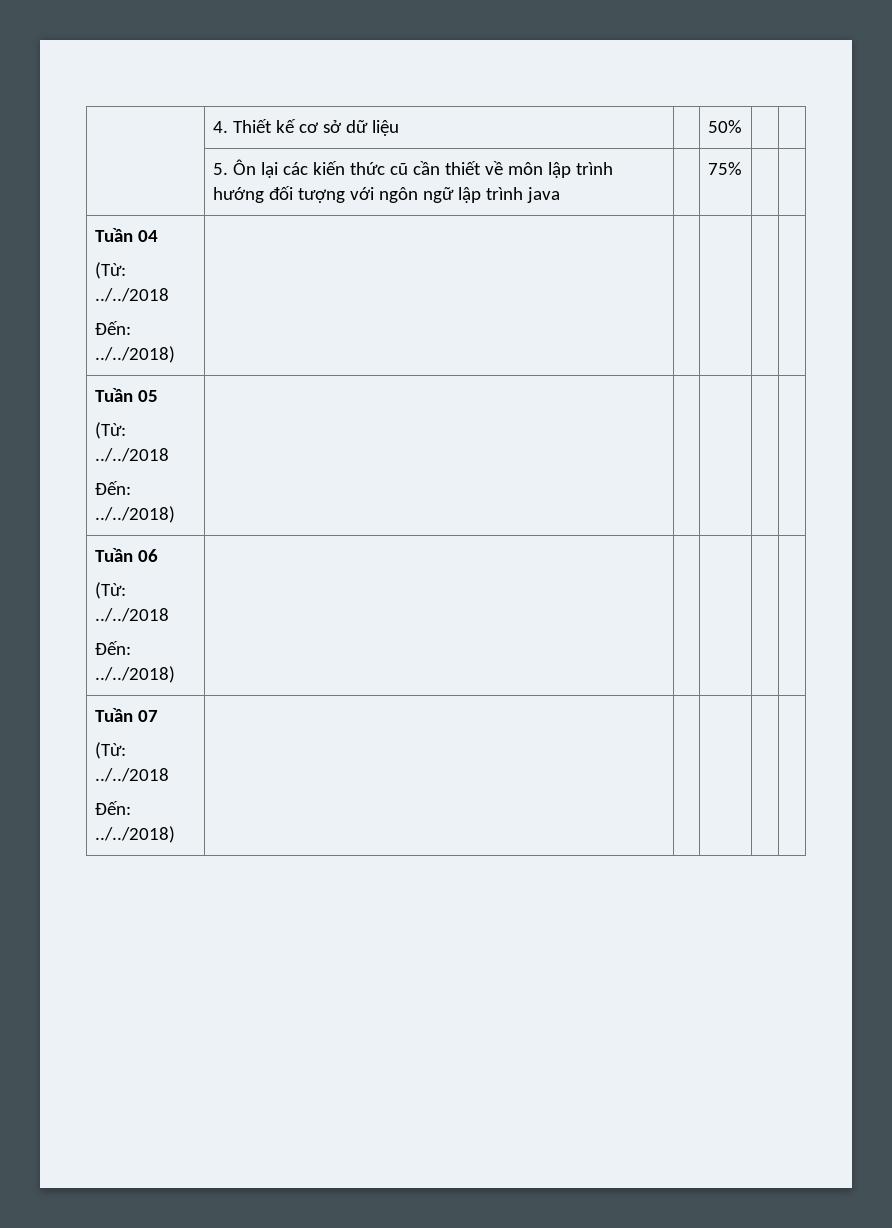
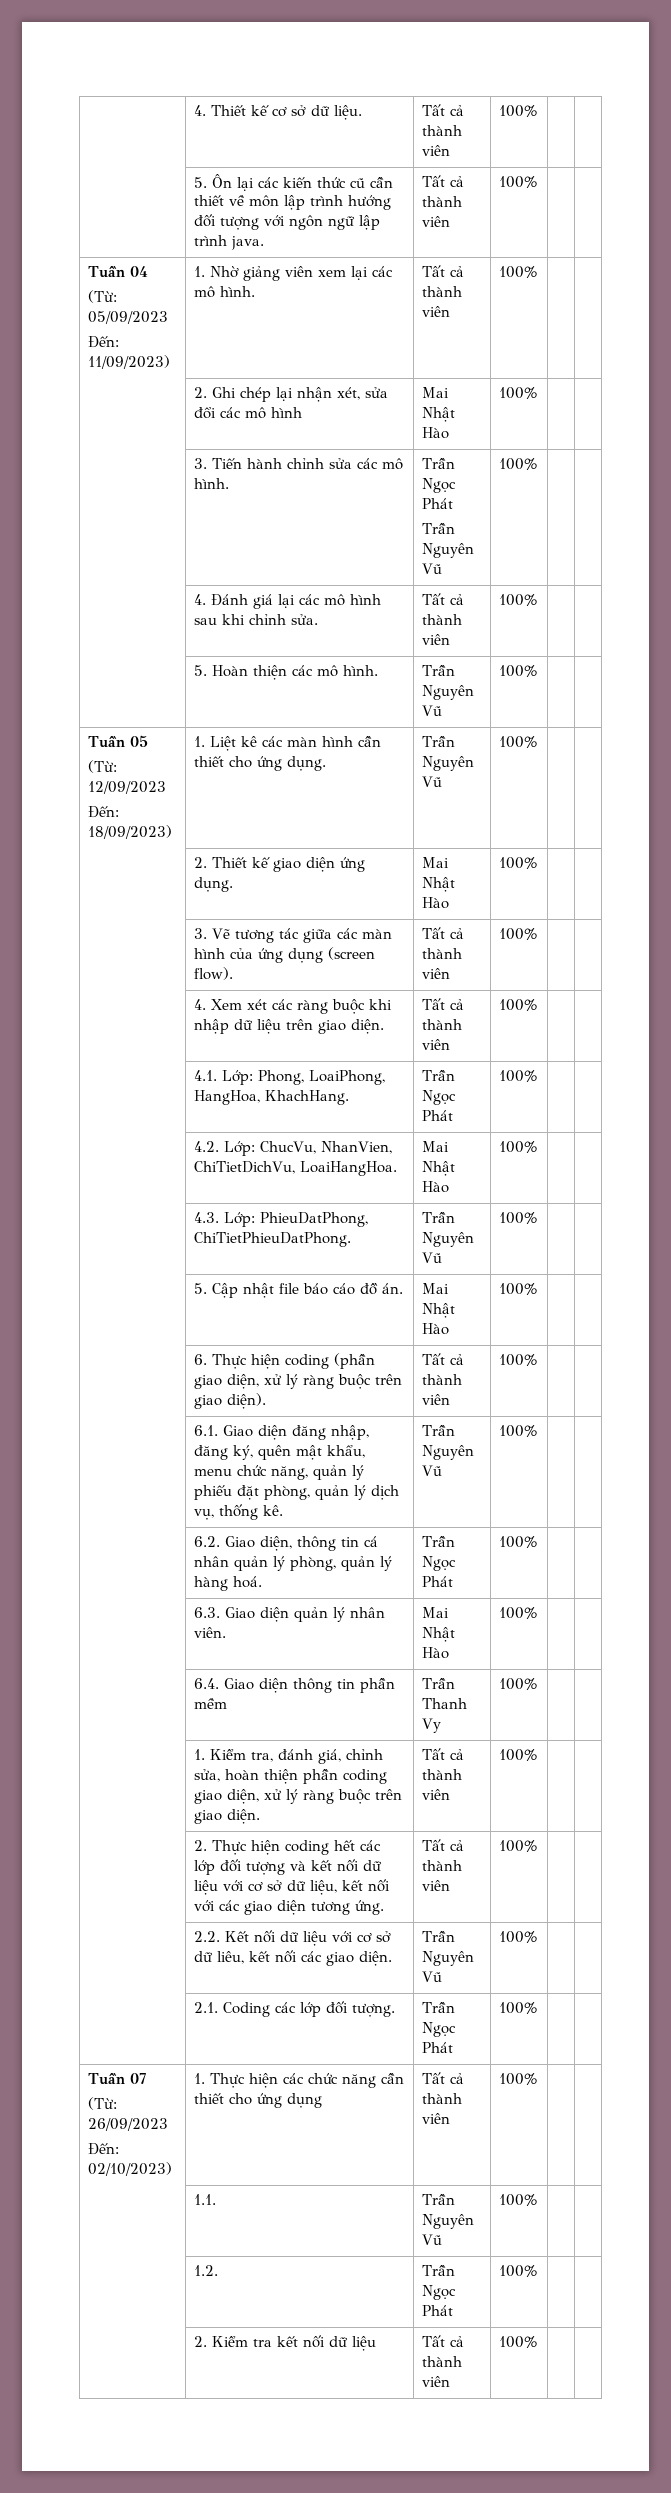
- | 4. Thiết kế cơ sở dữ liệu | | 50% | |
+ | 4. Thiết kế cơ sở dữ liệu. | Tất cả thành viên | 100% | |
- | 5. Ôn lại các kiến thức cũ cần thiết về môn lập trình hướng đối tượng với ngôn ngữ lập trình java | | 75% | |
+ | 5. Ôn lại các kiến thức cũ cần thiết về môn lập trình hướng đối tượng với ngôn ngữ lập trình java. | Tất cả thành viên | 100% | |
  Tuần 04
- (Từ: ../../2018
- Đến: ../../2018) | | | | |
+ (Từ: 05/09/2023
+ Đến: 11/09/2023) | 1. Nhờ giảng viên xem lại các mô hình. | Tất cả thành viên | 100% | |
+ | 2. Ghi chép lại nhận xét, sửa đổi các mô hình | Mai Nhật Hào | 100% | |
+ | 3. Tiến hành chỉnh sửa các mô hình. | Trần Ngọc Phát
+ Trần Nguyên Vũ | 100% | |
+ | 4. Đánh giá lại các mô hình sau khi chỉnh sửa. | Tất cả thành viên | 100% | |
+ | 5. Hoàn thiện các mô hình. | Trần Nguyên Vũ | 100% | |
  Tuần 05
- (Từ: ../../2018
- Đến: ../../2018) | | | | |
- Tuần 06
- (Từ: ../../2018
- Đến: ../../2018) | | | | |
+ (Từ: 12/09/2023
+ Đến: 18/09/2023) | 1. Liệt kê các màn hình cần thiết cho ứng dụng. | Trần Nguyên Vũ | 100% | |
+ | 2. Thiết kế giao diện ứng dụng. | Mai Nhật Hào | 100% | |
+ | 3. Vẽ tương tác giữa các màn hình của ứng dụng (screen flow). | Tất cả thành viên | 100% | |
+ | 4. Xem xét các ràng buộc khi nhập dữ liệu trên giao diện. | Tất cả thành viên | 100% | |
+ | 4.1. Lớp: Phong, LoaiPhong, HangHoa, KhachHang. | Trần Ngọc Phát | 100% | |
+ | 4.2. Lớp: ChucVu, NhanVien, ChiTietDichVu, LoaiHangHoa. | Mai Nhật Hào | 100% | |
+ | 4.3. Lớp: PhieuDatPhong, ChiTietPhieuDatPhong. | Trần Nguyên Vũ | 100% | |
+ | 5. Cập nhật file báo cáo đồ án. | Mai Nhật Hào | 100% | |
+ | 6. Thực hiện coding (phần giao diện, xử lý ràng buộc trên giao diện). | Tất cả thành viên | 100% | |
+ | 6.1. Giao diện đăng nhập, đăng ký, quên mật khẩu, menu chức năng, quản lý phiếu đặt phòng, quản lý dịch vụ, thống kê. | Trần Nguyên Vũ | 100% | |
+ | 6.2. Giao diện, thông tin cá nhân quản lý phòng, quản lý hàng hoá. | Trần Ngọc Phát | 100% | |
+ | 6.3. Giao diện quản lý nhân viên. | Mai Nhật Hào | 100% | |
+ | 6.4. Giao diện thông tin phần mềm | Trần Thanh Vy | 100% | |
+ | 1. Kiểm tra, đánh giá, chỉnh sửa, hoàn thiện phần coding giao diện, xử lý ràng buộc trên giao diện. | Tất cả thành viên | 100% | |
+ | 2. Thực hiện coding hết các lớp đối tượng và kết nối dữ liệu với cơ sở dữ liệu, kết nối với các giao diện tương ứng. | Tất cả thành viên | 100% | |
+ | 2.2. Kết nối dữ liệu với cơ sở dữ liêu, kết nối các giao diện. | Trần Nguyên Vũ | 100% | |
+ | 2.1. Coding các lớp đối tượng. | Trần Ngọc Phát | 100% | |
  Tuần 07
- (Từ: ../../2018
- Đến: ../../2018) | | | | |
+ (Từ: 26/09/2023
+ Đến: 02/10/2023) | 1. Thực hiện các chức năng cần thiết cho ứng dụng | Tất cả thành viên | 100% | |
+ | 1.1. | Trần Nguyên Vũ | 100% | |
+ | 1.2. | Trần Ngọc Phát | 100% | |
+ | 2. Kiểm tra kết nối dữ liệu | Tất cả thành viên | 100% | |

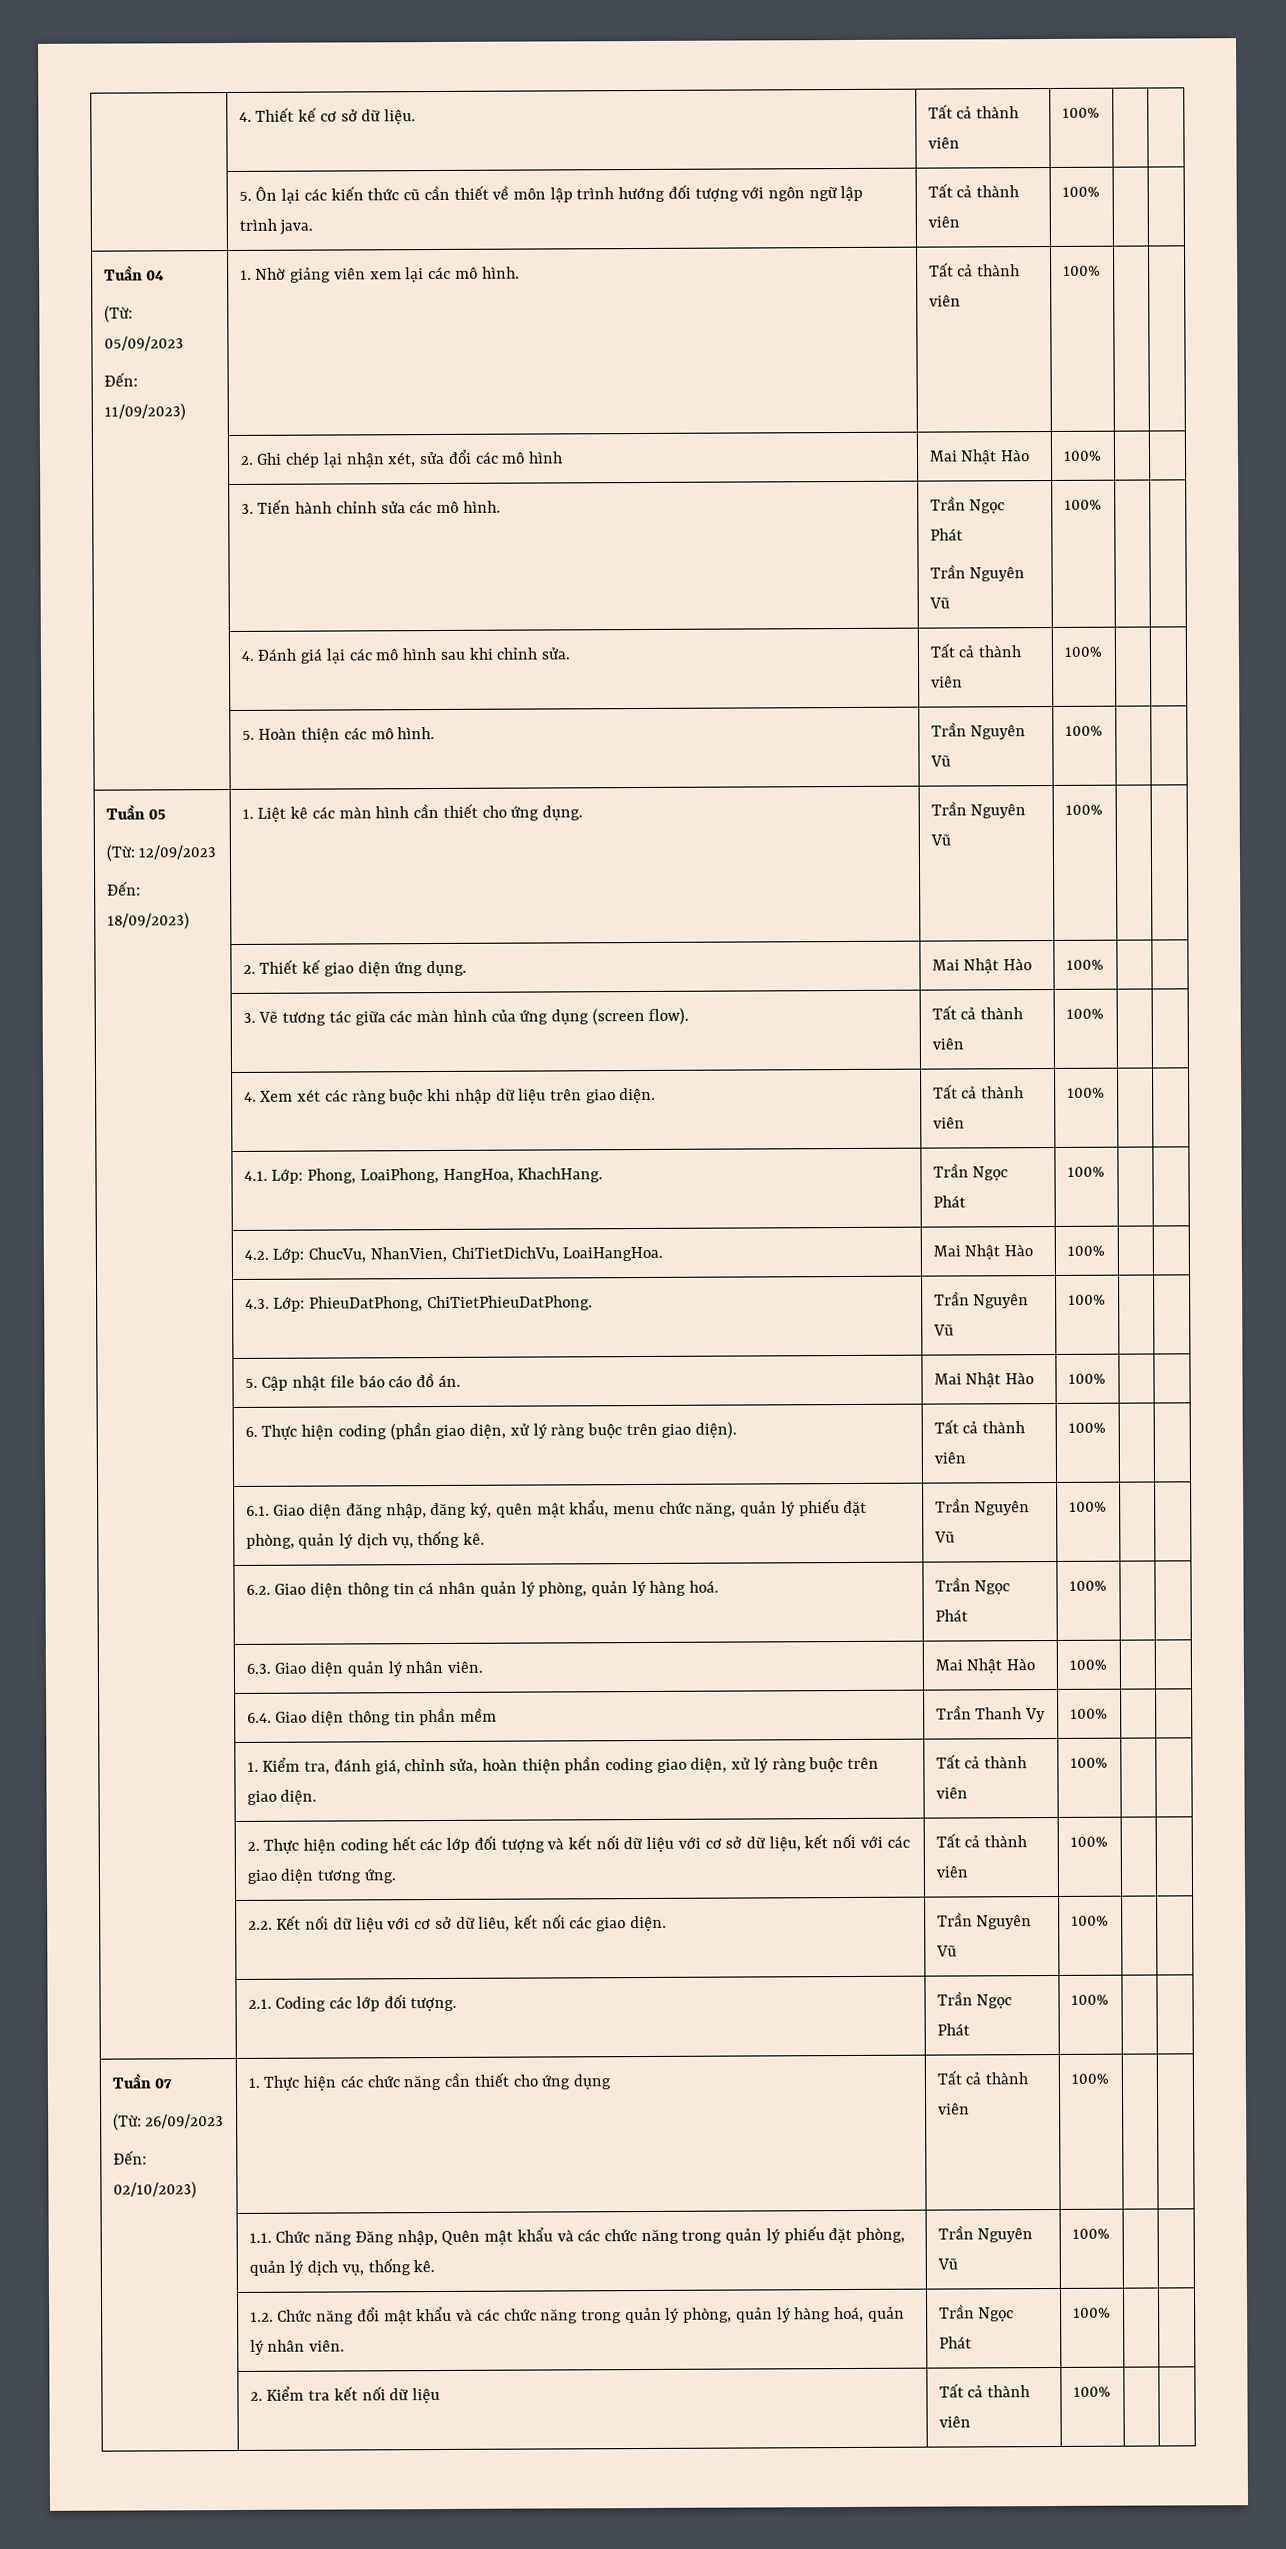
- | 6.2. Giao diện, thông tin cá nhân quản lý phòng, quản lý hàng hoá. | Trần Ngọc Phát | 100% | |
+ | 6.2. Giao diện thông tin cá nhân quản lý phòng, quản lý hàng hoá. | Trần Ngọc Phát | 100% | |
- | 1.1. | Trần Nguyên Vũ | 100% | |
+ | 1.1. Chức năng Đăng nhập, Quên mật khẩu và các chức năng trong quản lý phiếu đặt phòng, quản lý dịch vụ, thống kê. | Trần Nguyên Vũ | 100% | |
- | 1.2. | Trần Ngọc Phát | 100% | |
+ | 1.2. Chức năng đổi mật khẩu và các chức năng trong quản lý phòng, quản lý hàng hoá, quản lý nhân viên. | Trần Ngọc Phát | 100% | |

